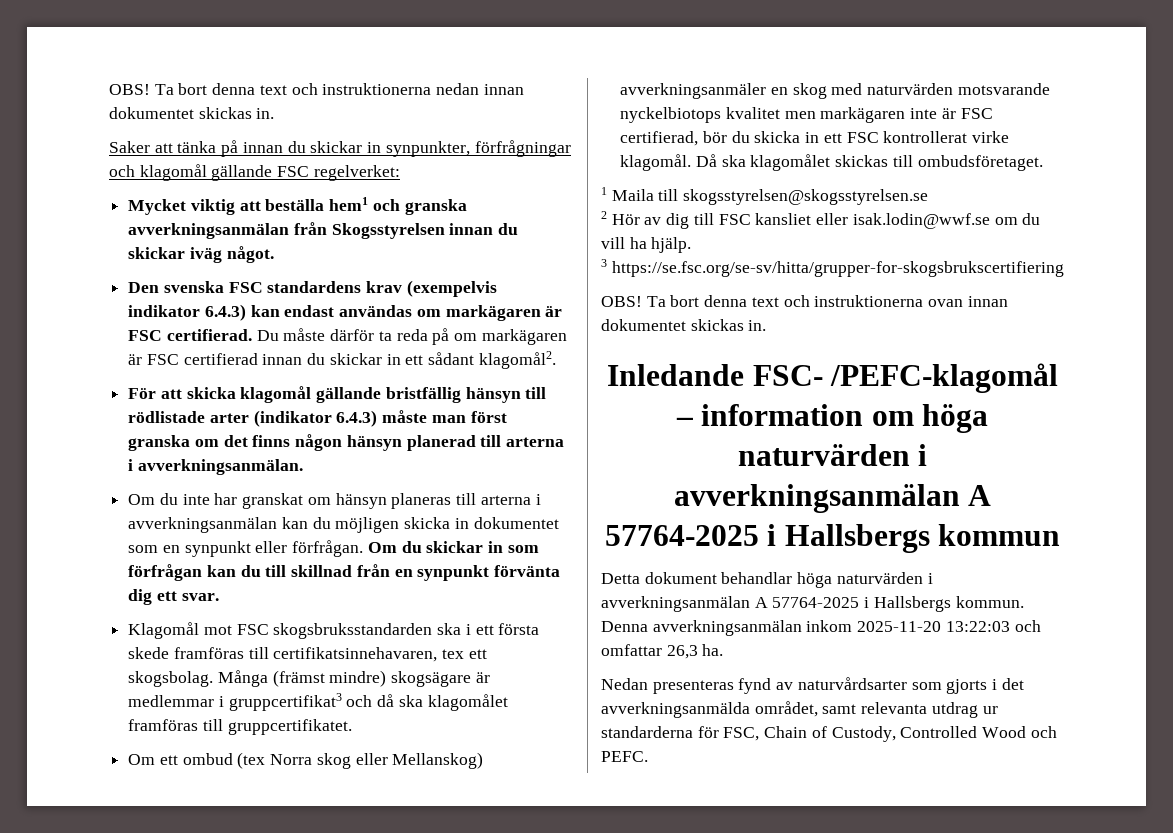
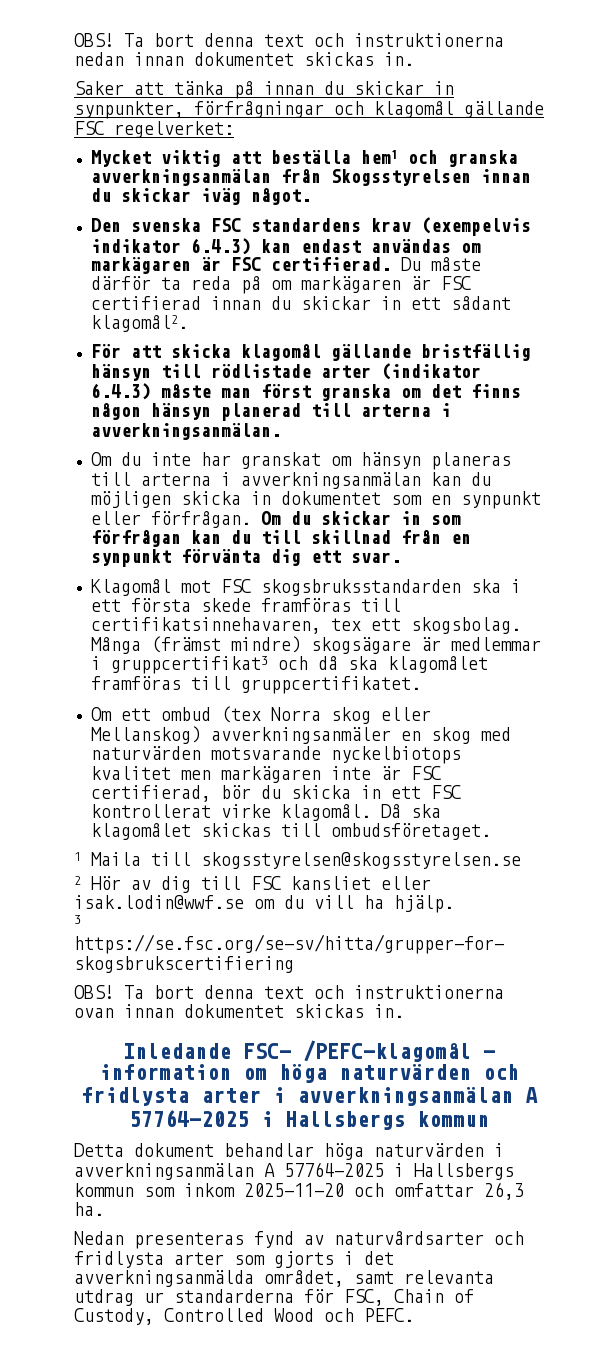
- Inledande FSC- /PEFC-klagomål – information om höga naturvärden i avverkningsanmälan A 57764-2025 i Hallsbergs kommun
+ Inledande FSC- /PEFC-klagomål – information om höga naturvärden och fridlysta arter i avverkningsanmälan A 57764-2025 i Hallsbergs kommun
- Detta dokument behandlar höga naturvärden i avverkningsanmälan A 57764-2025 i Hallsbergs kommun. Denna avverkningsanmälan inkom 2025-11-20 13:22:03 och omfattar 26,3 ha.
+ Detta dokument behandlar höga naturvärden i avverkningsanmälan A 57764-2025 i Hallsbergs kommun som inkom 2025-11-20 och omfattar 26,3 ha.
- Nedan presenteras fynd av naturvårdsarter som gjorts i det avverkningsanmälda området, samt relevanta utdrag ur standarderna för FSC, Chain of Custody, Controlled Wood och PEFC.
+ Nedan presenteras fynd av naturvårdsarter och fridlysta arter som gjorts i det avverkningsanmälda området, samt relevanta utdrag ur standarderna för FSC, Chain of Custody, Controlled Wood och PEFC.

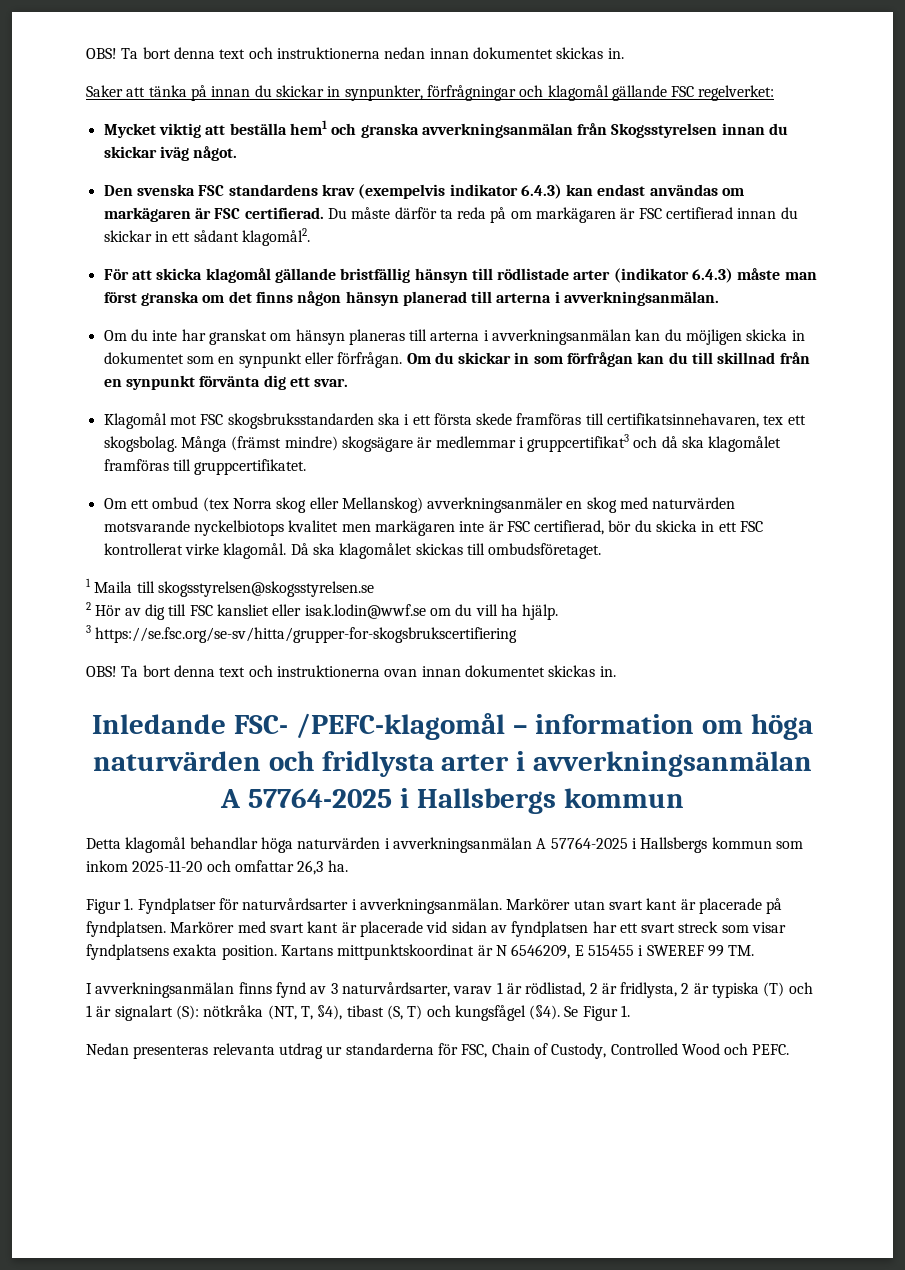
- Detta dokument behandlar höga naturvärden i avverkningsanmälan A 57764-2025 i Hallsbergs kommun som inkom 2025-11-20 och omfattar 26,3 ha.
+ Detta klagomål behandlar höga naturvärden i avverkningsanmälan A 57764-2025 i Hallsbergs kommun som inkom 2025-11-20 och omfattar 26,3 ha.
- Nedan presenteras fynd av naturvårdsarter och fridlysta arter som gjorts i det avverkningsanmälda området, samt relevanta utdrag ur standarderna för FSC, Chain of Custody, Controlled Wood och PEFC.
+ Figur 1. Fyndplatser för naturvårdsarter i avverkningsanmälan. Markörer utan svart kant är placerade på fyndplatsen. Markörer med svart kant är placerade vid sidan av fyndplatsen har ett svart streck som visar fyndplatsens exakta position. Kartans mittpunktskoordinat är N 6546209, E 515455 i SWEREF 99 TM.
+ I avverkningsanmälan finns fynd av 3 naturvårdsarter, varav 1 är rödlistad, 2 är fridlysta, 2 är typiska (T) och 1 är signalart (S): nötkråka (NT, T, §4), tibast (S, T) och kungsfågel (§4). Se Figur 1.
+ Nedan presenteras relevanta utdrag ur standarderna för FSC, Chain of Custody, Controlled Wood och PEFC.

